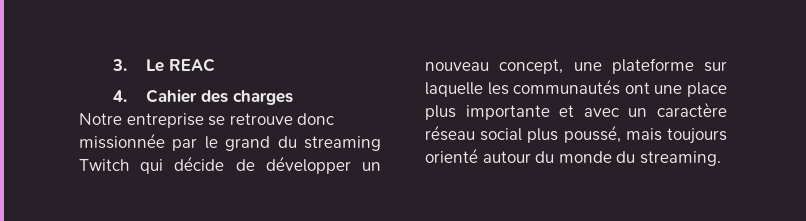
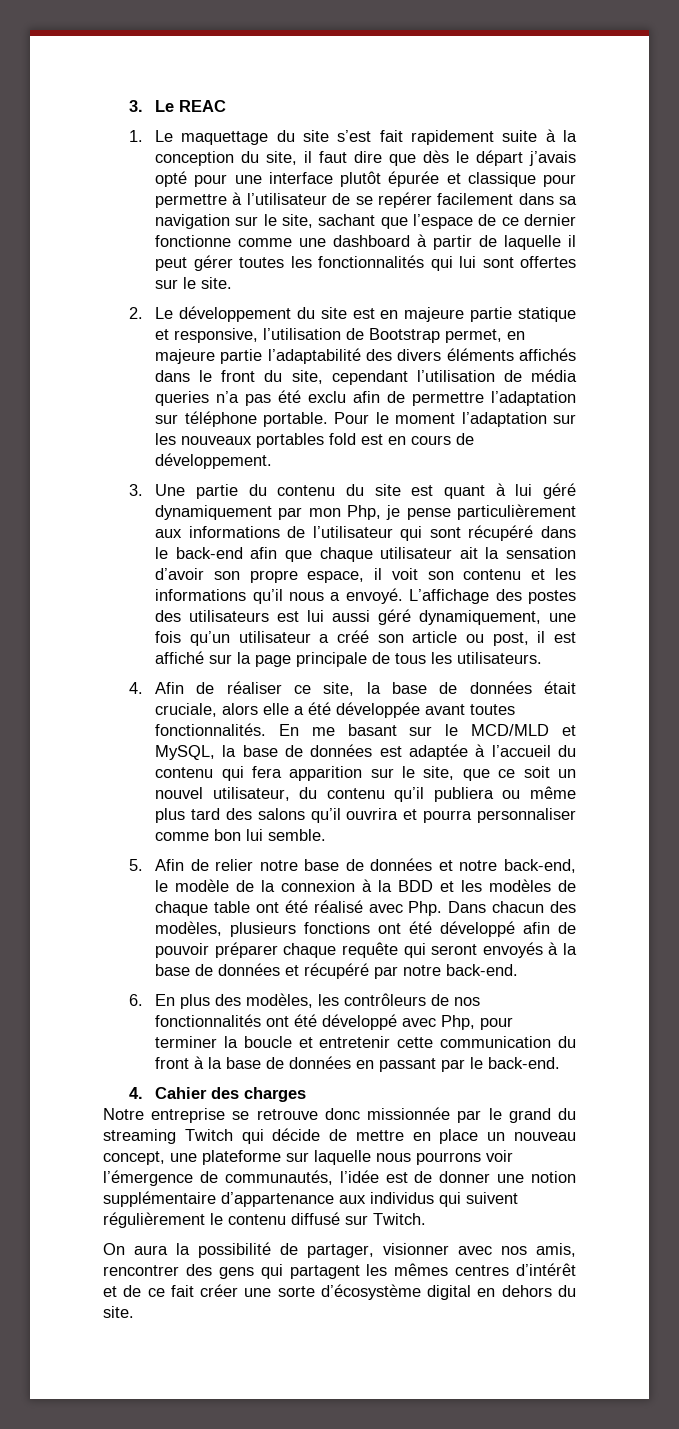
+ 1. Le maquettage du site s’est fait rapidement suite à la conception du site, il faut dire que dès le départ j’avais opté pour une interface plutôt épurée et classique pour permettre à l’utilisateur de se repérer facilement dans sa navigation sur le site, sachant que l’espace de ce dernier fonctionne comme une dashboard à partir de laquelle il peut gérer toutes les fonctionnalités qui lui sont offertes sur le site.
+ 2. Le développement du site est en majeure partie statique et responsive, l’utilisation de Bootstrap permet, en majeure partie l’adaptabilité des divers éléments affichés dans le front du site, cependant l’utilisation de média queries n’a pas été exclu afin de permettre l’adaptation sur téléphone portable. Pour le moment l’adaptation sur les nouveaux portables fold est en cours de développement.
+ 3. Une partie du contenu du site est quant à lui géré dynamiquement par mon Php, je pense particulièrement aux informations de l’utilisateur qui sont récupéré dans le back-end afin que chaque utilisateur ait la sensation d’avoir son propre espace, il voit son contenu et les informations qu’il nous a envoyé. L’affichage des postes des utilisateurs est lui aussi géré dynamiquement, une fois qu’un utilisateur a créé son article ou post, il est affiché sur la page principale de tous les utilisateurs.
+ 4. Afin de réaliser ce site, la base de données était cruciale, alors elle a été développée avant toutes fonctionnalités. En me basant sur le MCD/MLD et MySQL, la base de données est adaptée à l’accueil du contenu qui fera apparition sur le site, que ce soit un nouvel utilisateur, du contenu qu’il publiera ou même plus tard des salons qu’il ouvrira et pourra personnaliser comme bon lui semble.
+ 5. Afin de relier notre base de données et notre back-end, le modèle de la connexion à la BDD et les modèles de chaque table ont été réalisé avec Php. Dans chacun des modèles, plusieurs fonctions ont été développé afin de pouvoir préparer chaque requête qui seront envoyés à la base de données et récupéré par notre back-end.
+ 6. En plus des modèles, les contrôleurs de nos fonctionnalités ont été développé avec Php, pour terminer la boucle et entretenir cette communication du front à la base de données en passant par le back-end.
- Notre entreprise se retrouve donc missionnée par le grand du streaming Twitch qui décide de développer un nouveau concept, une plateforme sur laquelle les communautés ont une place plus importante et avec un caractère réseau social plus poussé, mais toujours orienté autour du monde du streaming.
+ Notre entreprise se retrouve donc missionnée par le grand du streaming Twitch qui décide de mettre en place un nouveau concept, une plateforme sur laquelle nous pourrons voir l’émergence de communautés, l’idée est de donner une notion supplémentaire d’appartenance aux individus qui suivent régulièrement le contenu diffusé sur Twitch.
+ On aura la possibilité de partager, visionner avec nos amis, rencontrer des gens qui partagent les mêmes centres d’intérêt et de ce fait créer une sorte d’écosystème digital en dehors du site.

